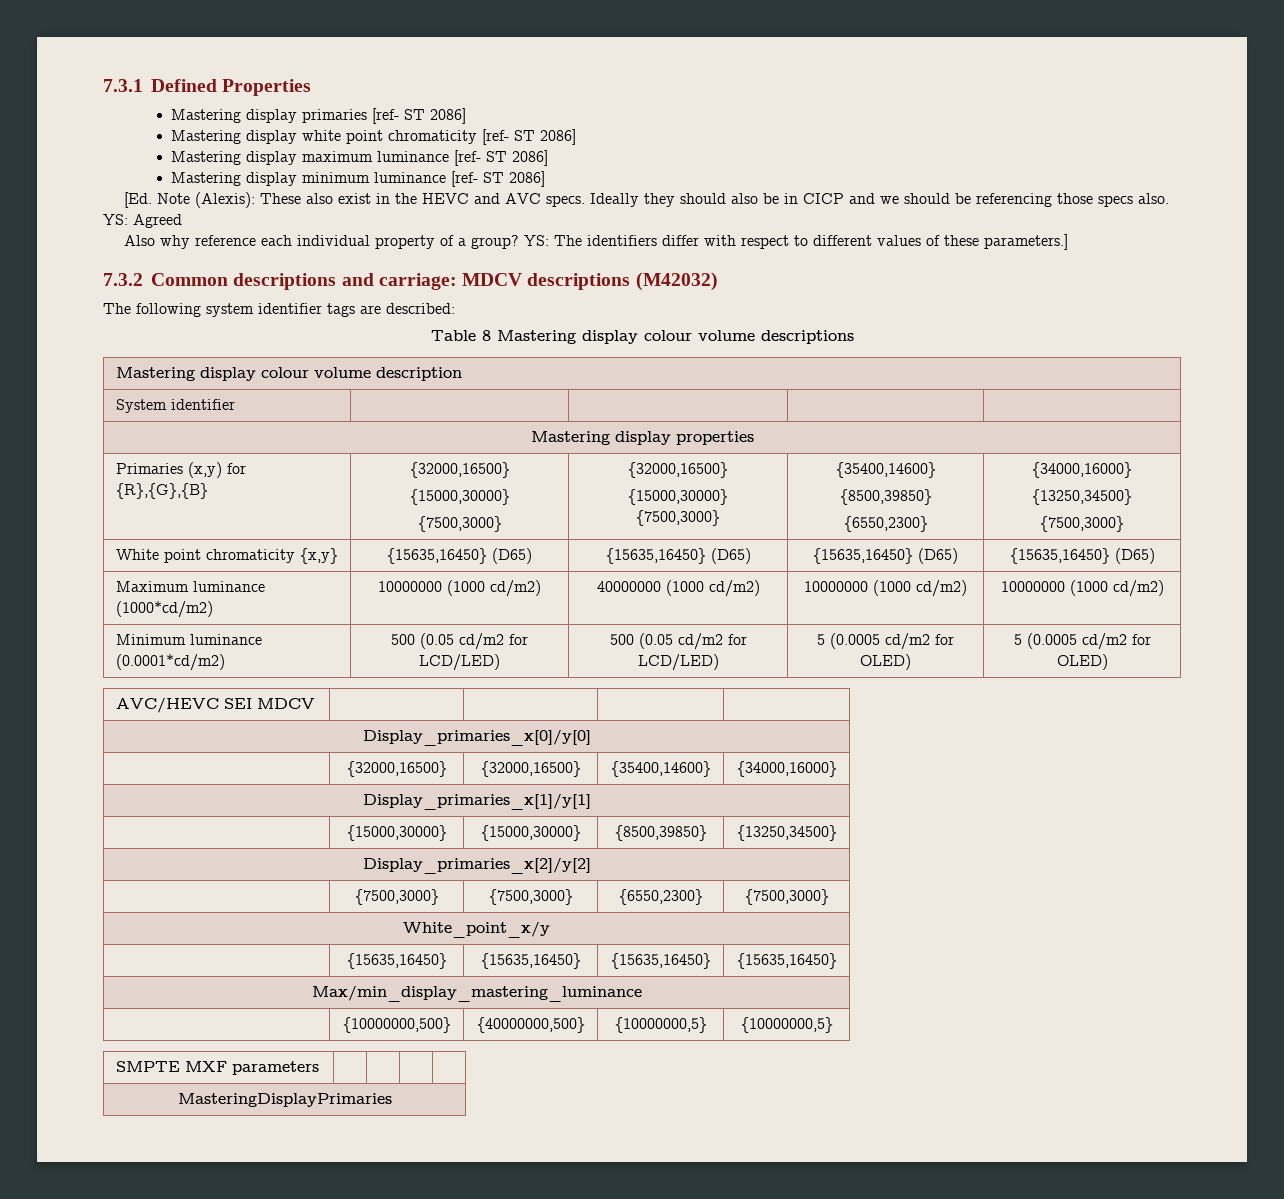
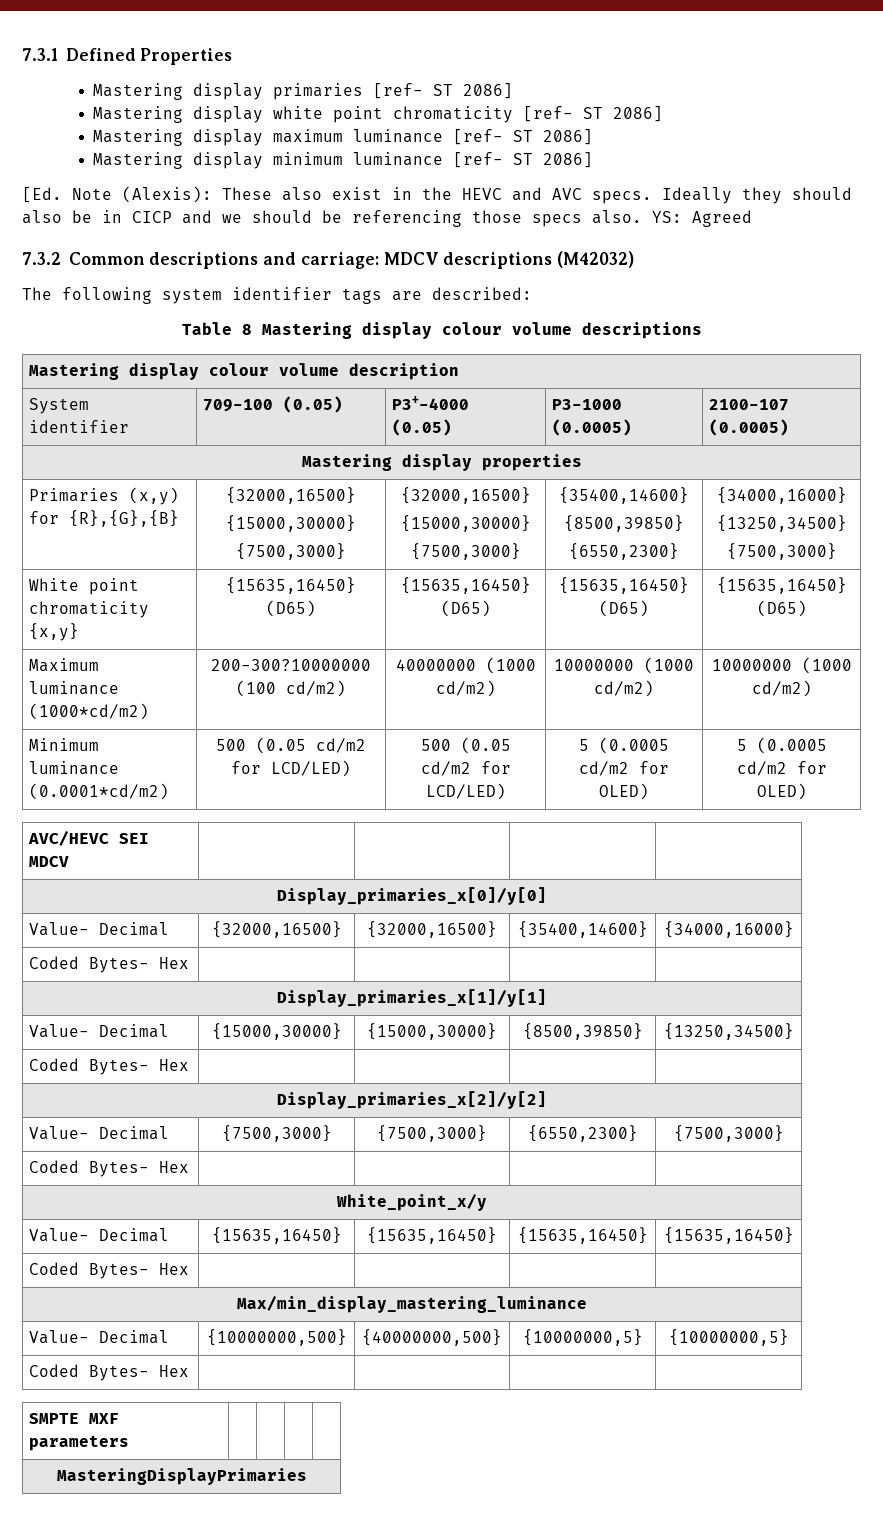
- Also why reference each individual property of a group? YS: The identifiers differ with respect to different values of these parameters.]
- System identifier | | | |
+ System identifier | 709-100 (0.05) | P3+-4000 (0.05) | P3-1000 (0.0005) | 2100-107 (0.0005)
- Maximum luminance (1000*cd/m2) | 10000000 (1000 cd/m2) | 40000000 (1000 cd/m2) | 10000000 (1000 cd/m2) | 10000000 (1000 cd/m2)
+ Maximum luminance (1000*cd/m2) | 200-300?10000000 (100 cd/m2) | 40000000 (1000 cd/m2) | 10000000 (1000 cd/m2) | 10000000 (1000 cd/m2)
- | {32000,16500} | {32000,16500} | {35400,14600} | {34000,16000}
+ Value- Decimal | {32000,16500} | {32000,16500} | {35400,14600} | {34000,16000}
+ Coded Bytes- Hex | | | |
- | {15000,30000} | {15000,30000} | {8500,39850} | {13250,34500}
+ Value- Decimal | {15000,30000} | {15000,30000} | {8500,39850} | {13250,34500}
+ Coded Bytes- Hex | | | |
- | {7500,3000} | {7500,3000} | {6550,2300} | {7500,3000}
+ Value- Decimal | {7500,3000} | {7500,3000} | {6550,2300} | {7500,3000}
+ Coded Bytes- Hex | | | |
- | {15635,16450} | {15635,16450} | {15635,16450} | {15635,16450}
+ Value- Decimal | {15635,16450} | {15635,16450} | {15635,16450} | {15635,16450}
+ Coded Bytes- Hex | | | |
- | {10000000,500} | {40000000,500} | {10000000,5} | {10000000,5}
+ Value- Decimal | {10000000,500} | {40000000,500} | {10000000,5} | {10000000,5}
+ Coded Bytes- Hex | | | |

